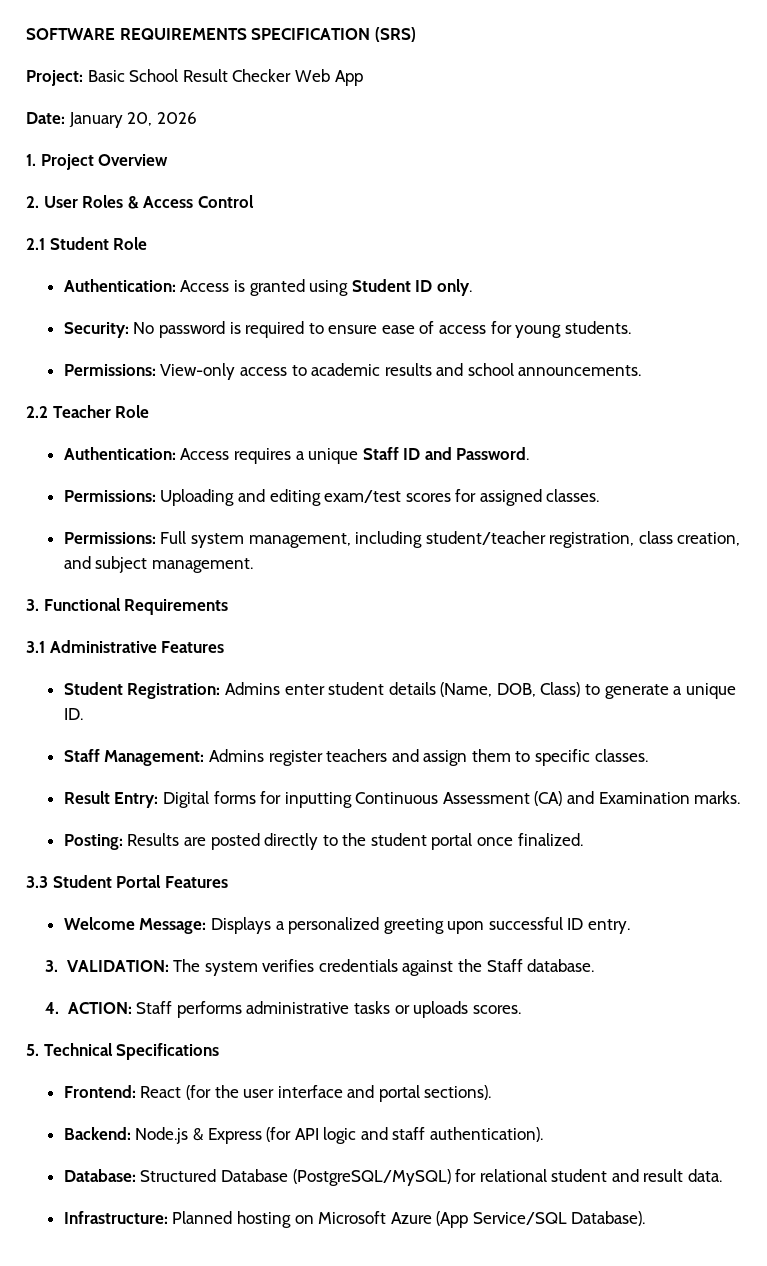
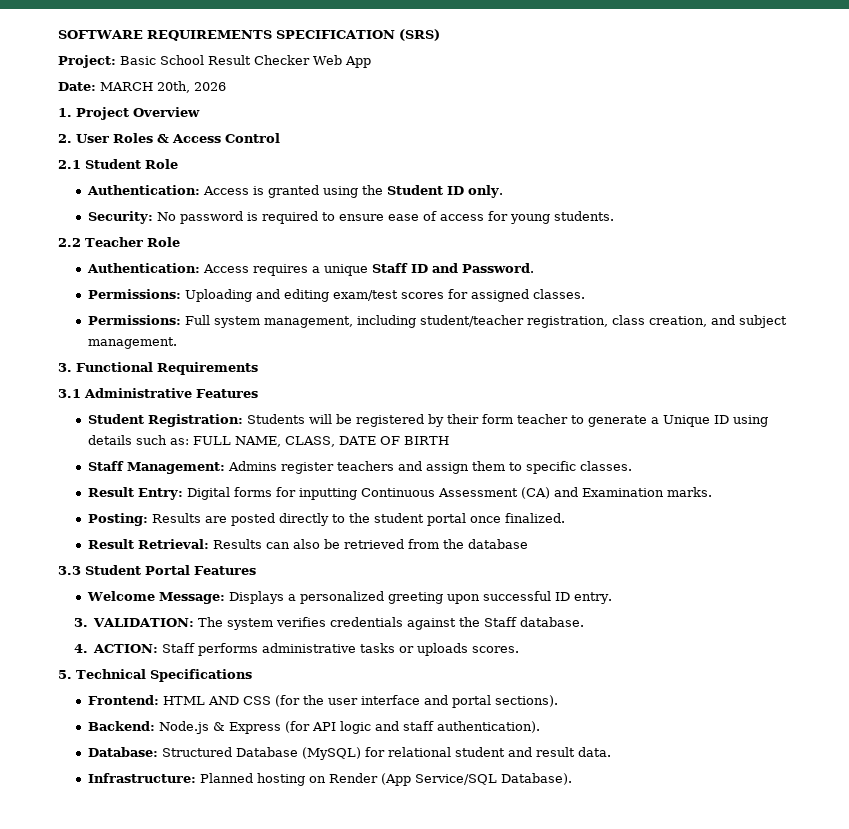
- Date: January 20, 2026
+ Date: MARCH 20th, 2026
- Authentication: Access is granted using Student ID only.
+ Authentication: Access is granted using the Student ID only.
- Permissions: View-only access to academic results and school announcements.
- Student Registration: Admins enter student details (Name, DOB, Class) to generate a unique ID.
+ Student Registration: Students will be registered by their form teacher to generate a Unique ID using details such as: FULL NAME, CLASS, DATE OF BIRTH
+ Result Retrieval: Results can also be retrieved from the database
- Frontend: React (for the user interface and portal sections).
+ Frontend: HTML AND CSS (for the user interface and portal sections).
- Database: Structured Database (PostgreSQL/MySQL) for relational student and result data.
+ Database: Structured Database (MySQL) for relational student and result data.
- Infrastructure: Planned hosting on Microsoft Azure (App Service/SQL Database).
+ Infrastructure: Planned hosting on Render (App Service/SQL Database).

